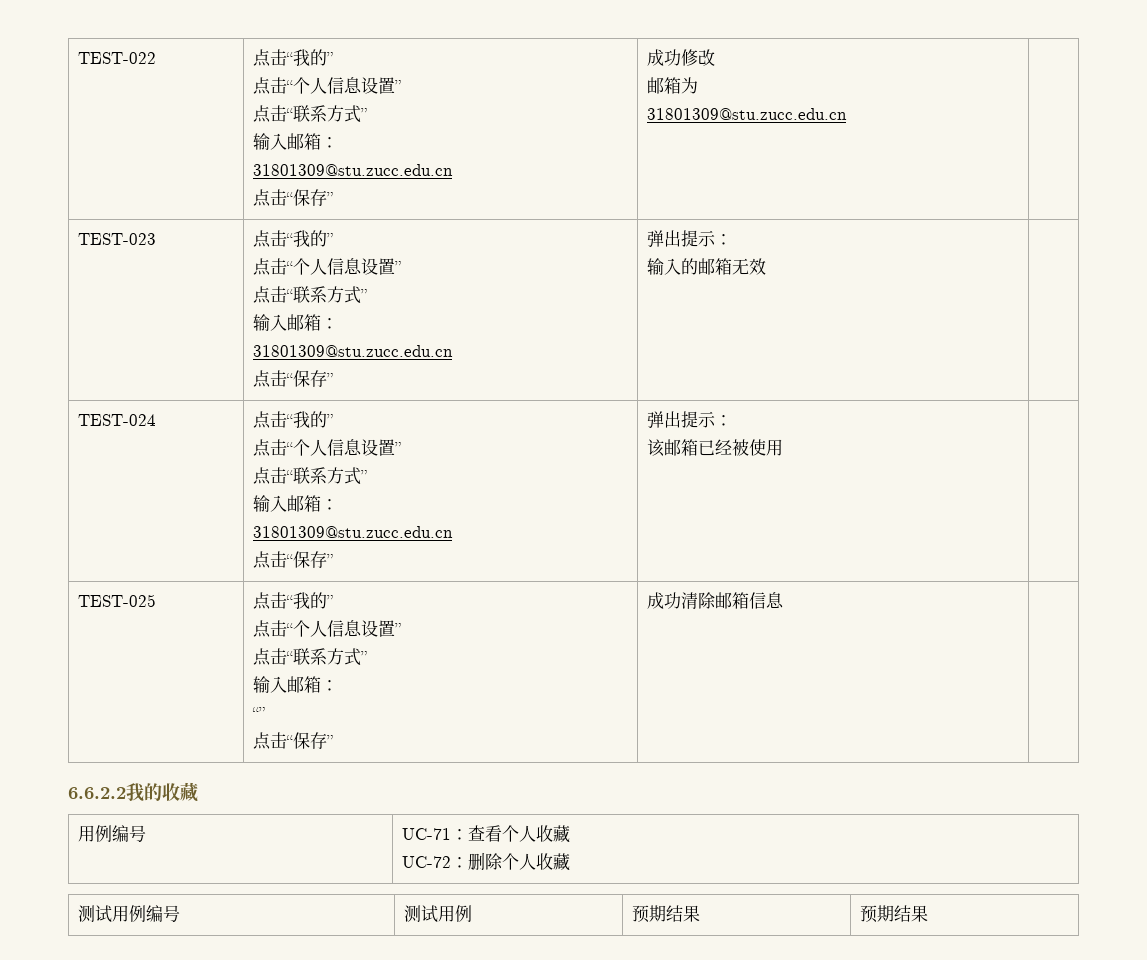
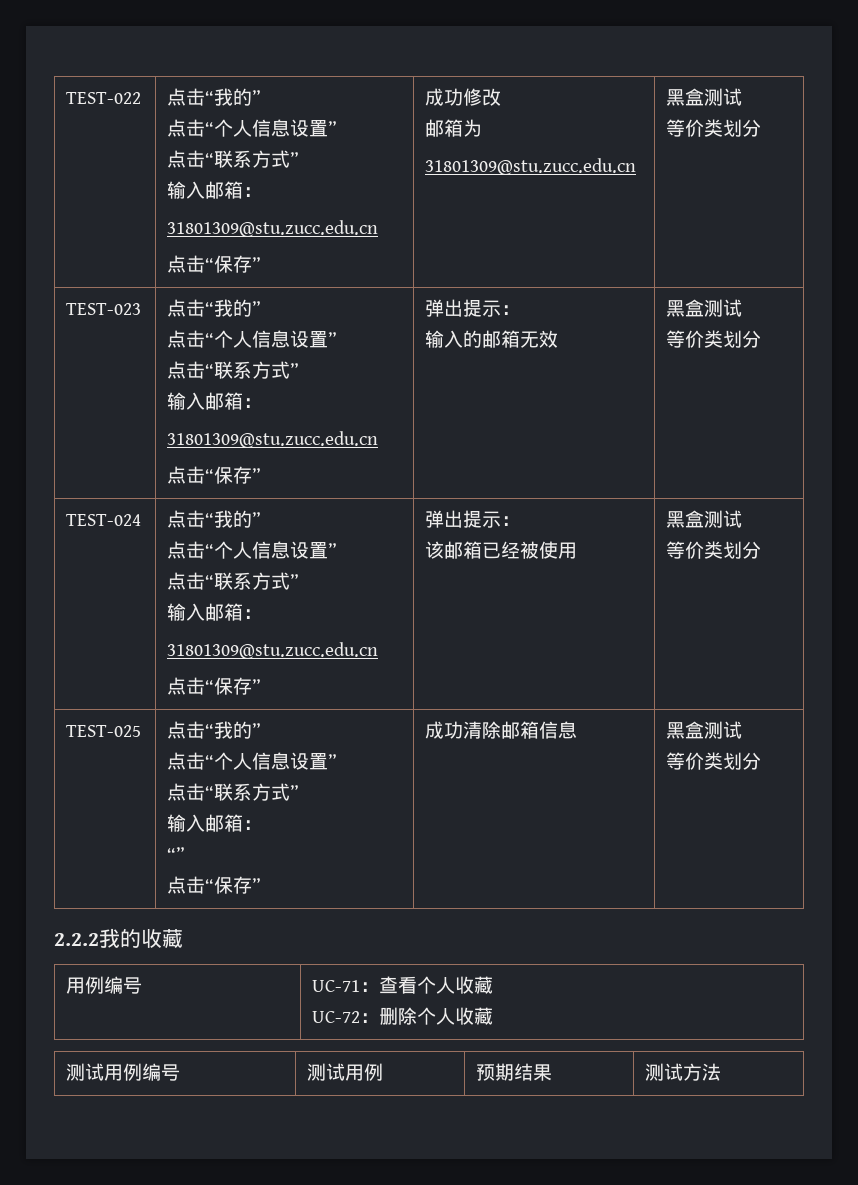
  TEST-022 | 点击“我的”
  点击“个人信息设置”
  点击“联系方式”
  输入邮箱：
  31801309@stu.zucc.edu.cn
  点击“保存” | 成功修改
  邮箱为
- 31801309@stu.zucc.edu.cn |
+ 31801309@stu.zucc.edu.cn | 黑盒测试
+ 等价类划分
  TEST-023 | 点击“我的”
  点击“个人信息设置”
  点击“联系方式”
  输入邮箱：
  31801309@stu.zucc.edu.cn
  点击“保存” | 弹出提示：
- 输入的邮箱无效 |
+ 输入的邮箱无效 | 黑盒测试
+ 等价类划分
  TEST-024 | 点击“我的”
  点击“个人信息设置”
  点击“联系方式”
  输入邮箱：
  31801309@stu.zucc.edu.cn
  点击“保存” | 弹出提示：
- 该邮箱已经被使用 |
+ 该邮箱已经被使用 | 黑盒测试
+ 等价类划分
  TEST-025 | 点击“我的”
  点击“个人信息设置”
  点击“联系方式”
  输入邮箱：
  “”
- 点击“保存” | 成功清除邮箱信息 |
- 6.6.2.2我的收藏
+ 点击“保存” | 成功清除邮箱信息 | 黑盒测试
+ 等价类划分
+ 2.2.2我的收藏
- 测试用例编号 | 测试用例 | 预期结果 | 预期结果
+ 测试用例编号 | 测试用例 | 预期结果 | 测试方法

